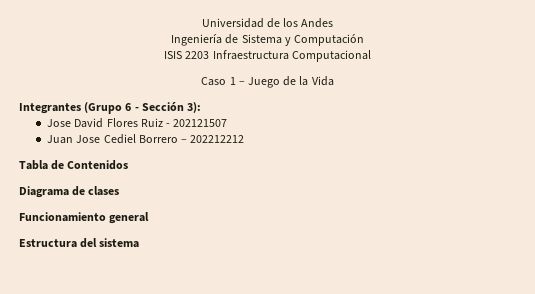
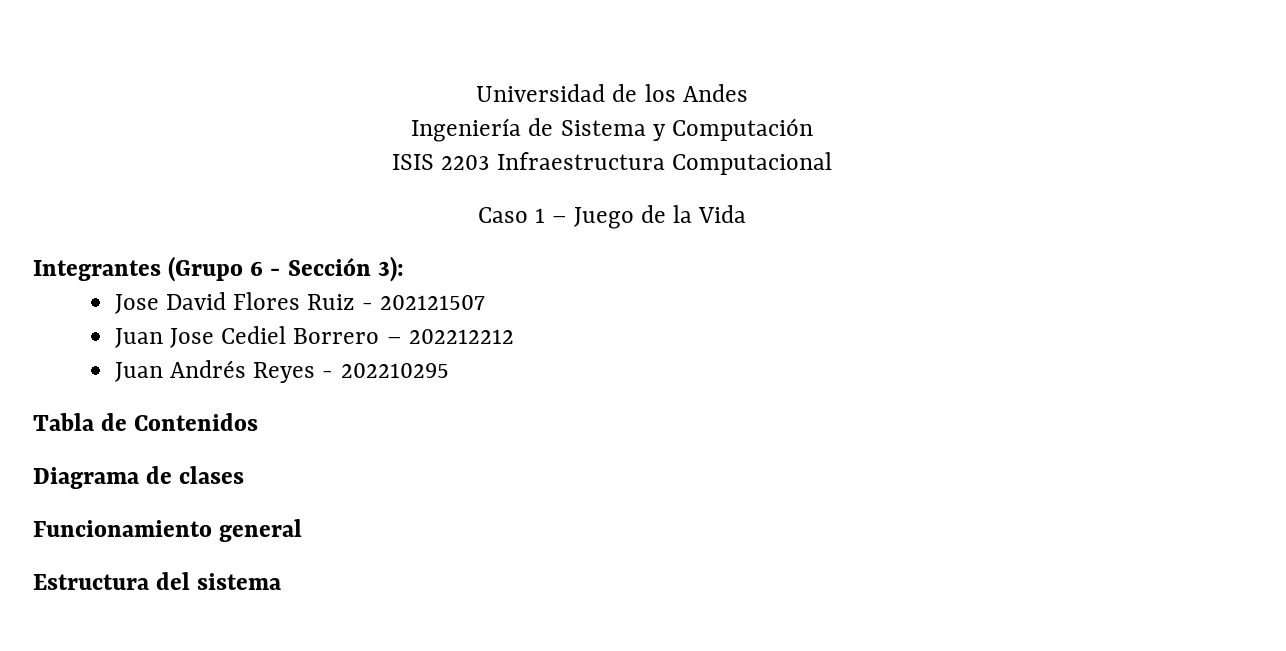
+ Juan Andrés Reyes - 202210295

